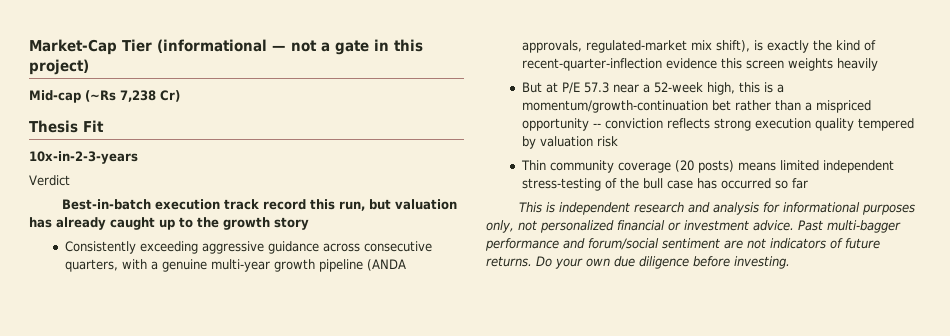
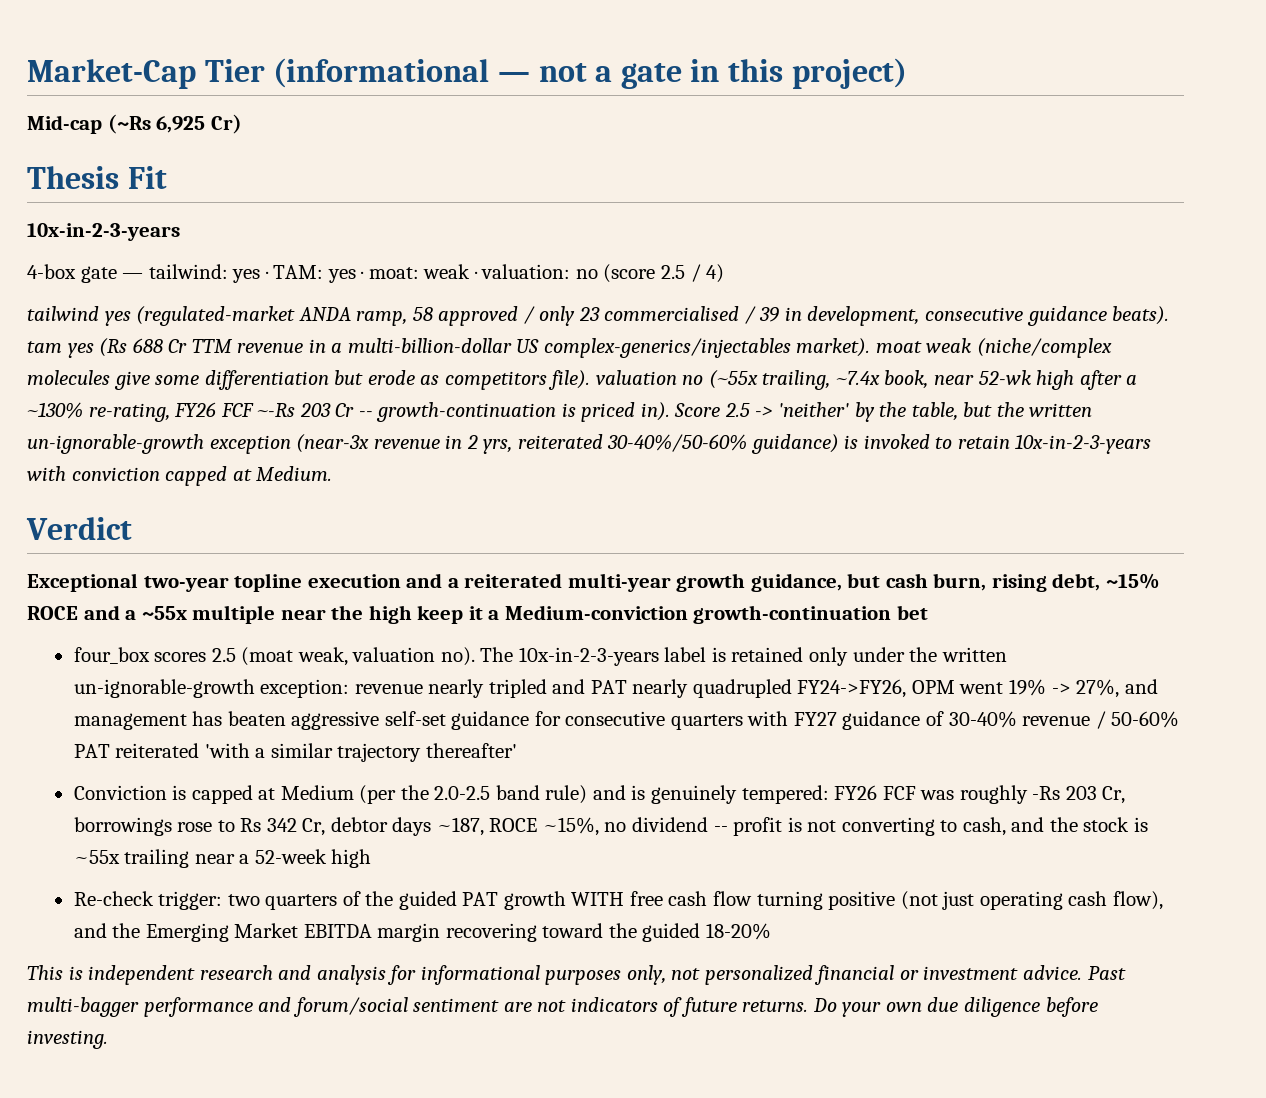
- Mid-cap (~Rs 7,238 Cr)
+ Mid-cap (~Rs 6,925 Cr)
+ 4-box gate — tailwind: yes · TAM: yes · moat: weak · valuation: no (score 2.5 / 4)
+ tailwind yes (regulated-market ANDA ramp, 58 approved / only 23 commercialised / 39 in development, consecutive guidance beats). tam yes (Rs 688 Cr TTM revenue in a multi-billion-dollar US complex-generics/injectables market). moat weak (niche/complex molecules give some differentiation but erode as competitors file). valuation no (~55x trailing, ~7.4x book, near 52-wk high after a ~130% re-rating, FY26 FCF ~-Rs 203 Cr -- growth-continuation is priced in). Score 2.5 -> 'neither' by the table, but the written un-ignorable-growth exception (near-3x revenue in 2 yrs, reiterated 30-40%/50-60% guidance) is invoked to retain 10x-in-2-3-years with conviction capped at Medium.
  Verdict
- Best-in-batch execution track record this run, but valuation has already caught up to the growth story
- Consistently exceeding aggressive guidance across consecutive quarters, with a genuine multi-year growth pipeline (ANDA approvals, regulated-market mix shift), is exactly the kind of recent-quarter-inflection evidence this screen weights heavily
- But at P/E 57.3 near a 52-week high, this is a momentum/growth-continuation bet rather than a mispriced opportunity -- conviction reflects strong execution quality tempered by valuation risk
- Thin community coverage (20 posts) means limited independent stress-testing of the bull case has occurred so far
+ Exceptional two-year topline execution and a reiterated multi-year growth guidance, but cash burn, rising debt, ~15% ROCE and a ~55x multiple near the high keep it a Medium-conviction growth-continuation bet
+ four_box scores 2.5 (moat weak, valuation no). The 10x-in-2-3-years label is retained only under the written un-ignorable-growth exception: revenue nearly tripled and PAT nearly quadrupled FY24->FY26, OPM went 19% -> 27%, and management has beaten aggressive self-set guidance for consecutive quarters with FY27 guidance of 30-40% revenue / 50-60% PAT reiterated 'with a similar trajectory thereafter'
+ Conviction is capped at Medium (per the 2.0-2.5 band rule) and is genuinely tempered: FY26 FCF was roughly -Rs 203 Cr, borrowings rose to Rs 342 Cr, debtor days ~187, ROCE ~15%, no dividend -- profit is not converting to cash, and the stock is ~55x trailing near a 52-week high
+ Re-check trigger: two quarters of the guided PAT growth WITH free cash flow turning positive (not just operating cash flow), and the Emerging Market EBITDA margin recovering toward the guided 18-20%

